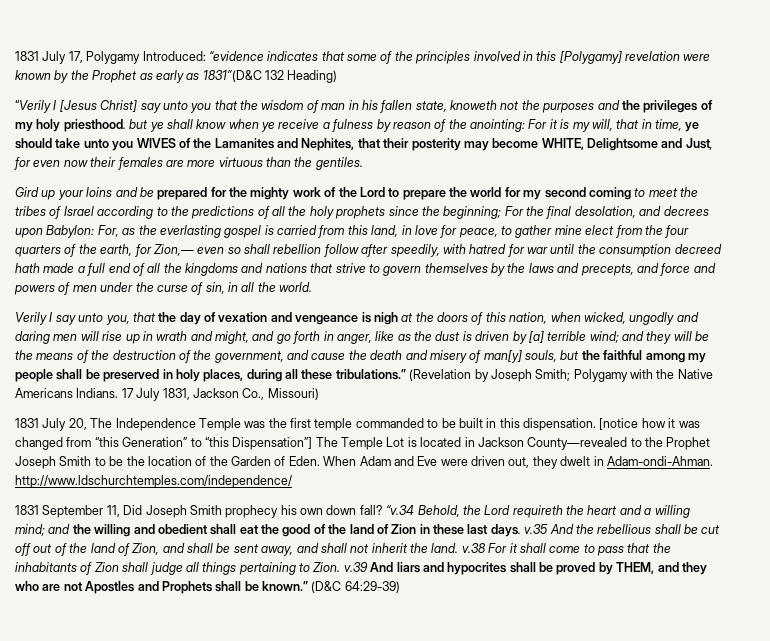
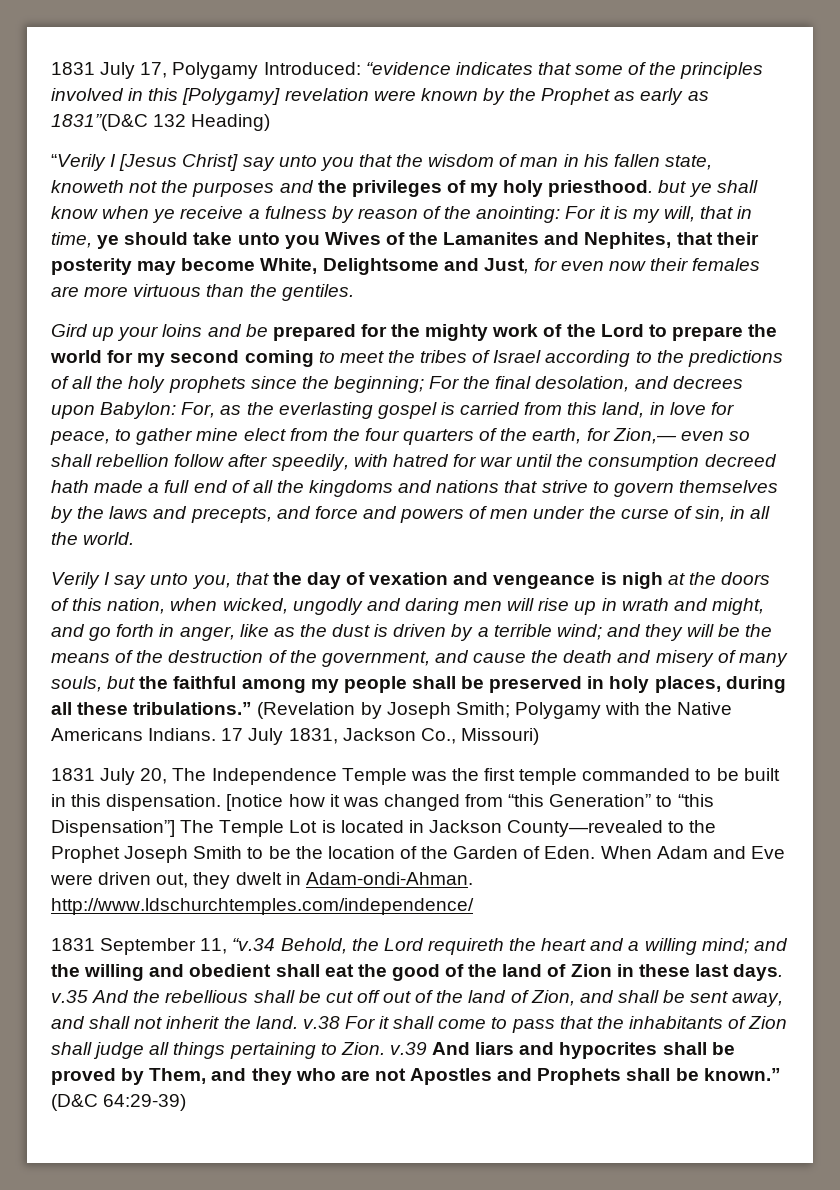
- For it is my will, that in time, ye should take unto you WIVES of the Lamanites and Nephites, that their posterity may become WHITE, Delightsome and Just, for even now their females are more virtuous than the gentiles.
+ For it is my will, that in time, ye should take unto you Wives of the Lamanites and Nephites, that their posterity may become White, Delightsome and Just, for even now their females are more virtuous than the gentiles.
- Verily I say unto you, that the day of vexation and vengeance is nigh at the doors of this nation, when wicked, ungodly and daring men will rise up in wrath and might, and go forth in anger, like as the dust is driven by [a] terrible wind;
+ Verily I say unto you, that the day of vexation and vengeance is nigh at the doors of this nation, when wicked, ungodly and daring men will rise up in wrath and might, and go forth in anger, like as the dust is driven by a terrible wind;
- and they will be the means of the destruction of the government, and cause the death and misery of man[y] souls, but the faithful among my people shall be preserved in holy places, during all these tribulations.”
+ and they will be the means of the destruction of the government, and cause the death and misery of many souls, but the faithful among my people shall be preserved in holy places, during all these tribulations.”
- 1831 September 11, Did Joseph Smith prophecy his own down fall? “v.34 Behold, the Lord requireth the heart and a willing mind;
+ 1831 September 11, “v.34 Behold, the Lord requireth the heart and a willing mind;
- and the willing and obedient shall eat the good of the land of Zion in these last days. v.35 And the rebellious shall be cut off out of the land of Zion, and shall be sent away, and shall not inherit the land. v.38 For it shall come to pass that the inhabitants of Zion shall judge all things pertaining to Zion. v.39 And liars and hypocrites shall be proved by THEM, and they who are not Apostles and Prophets shall be known.”
+ and the willing and obedient shall eat the good of the land of Zion in these last days. v.35 And the rebellious shall be cut off out of the land of Zion, and shall be sent away, and shall not inherit the land. v.38 For it shall come to pass that the inhabitants of Zion shall judge all things pertaining to Zion. v.39 And liars and hypocrites shall be proved by Them, and they who are not Apostles and Prophets shall be known.”

